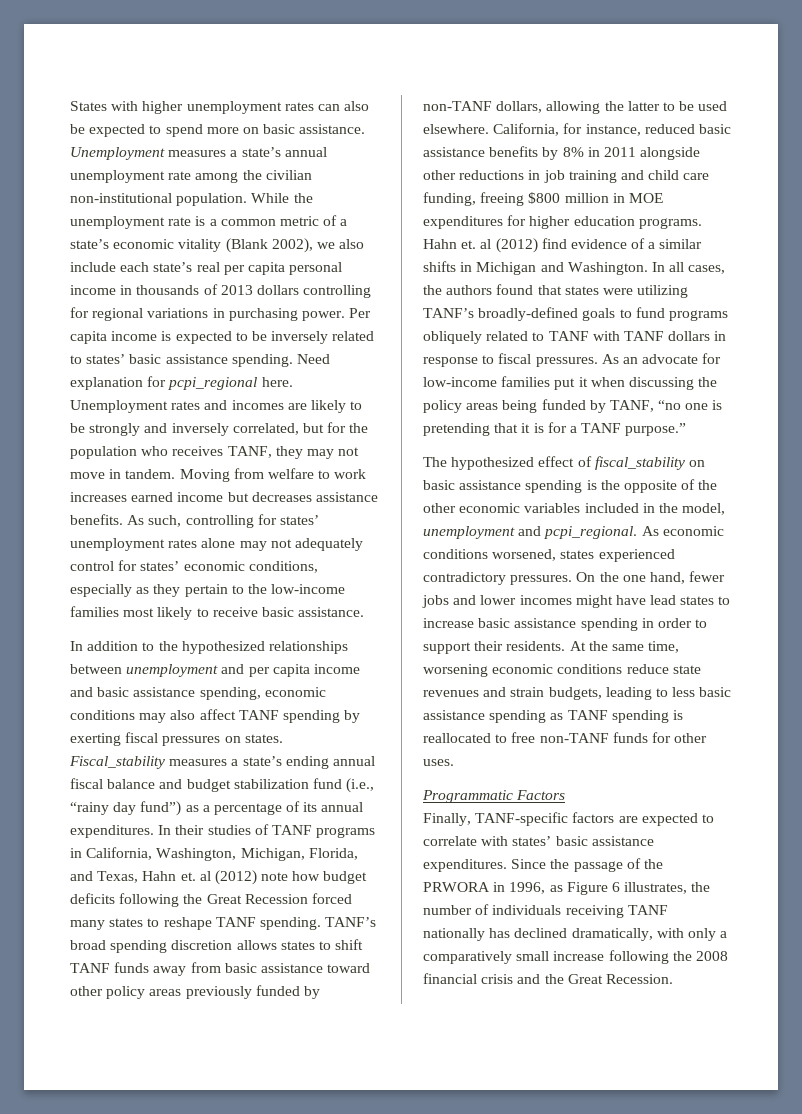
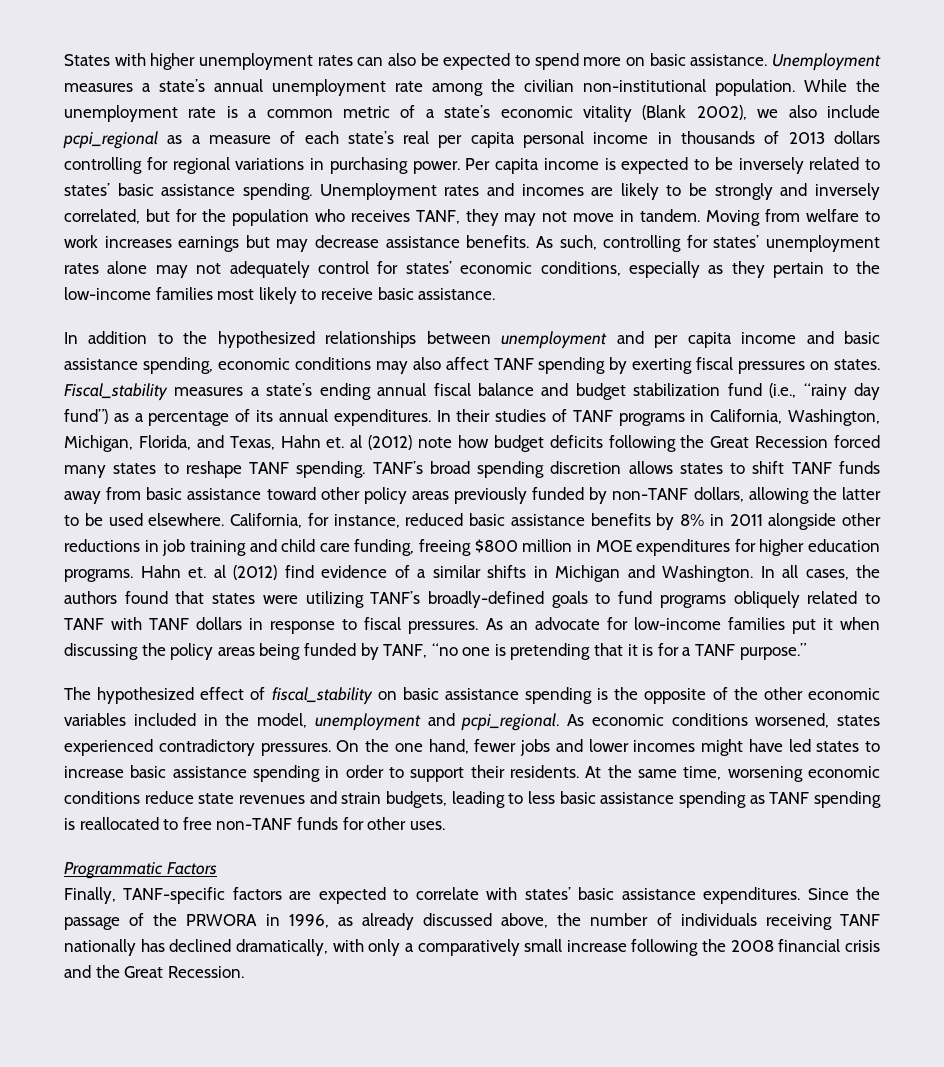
- While the unemployment rate is a common metric of a state’s economic vitality (Blank 2002), we also include each state’s real per capita personal income in thousands of 2013 dollars controlling for regional variations in purchasing power.
+ While the unemployment rate is a common metric of a state’s economic vitality (Blank 2002), we also include pcpi_regional as a measure of each state’s real per capita personal income in thousands of 2013 dollars controlling for regional variations in purchasing power.
- Need explanation for pcpi_regional here.
- Moving from welfare to work increases earned income but decreases assistance benefits.
+ Moving from welfare to work increases earnings but may decrease assistance benefits.
- On the one hand, fewer jobs and lower incomes might have lead states to increase basic assistance spending in order to support their residents.
+ On the one hand, fewer jobs and lower incomes might have led states to increase basic assistance spending in order to support their residents.
- Since the passage of the PRWORA in 1996, as Figure 6 illustrates, the number of individuals receiving TANF nationally has declined dramatically, with only a comparatively small increase following the 2008 financial crisis and the Great Recession.
+ Since the passage of the PRWORA in 1996, as already discussed above, the number of individuals receiving TANF nationally has declined dramatically, with only a comparatively small increase following the 2008 financial crisis and the Great Recession.

